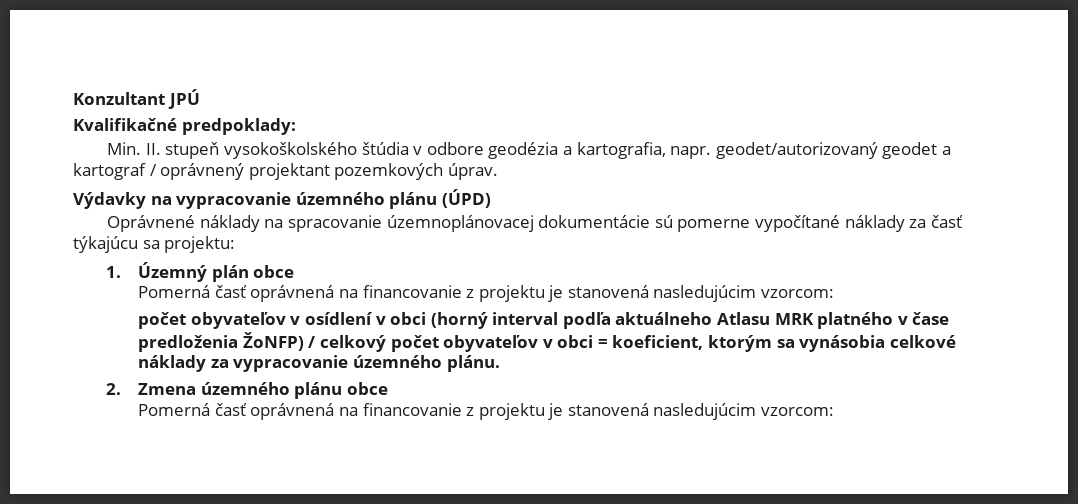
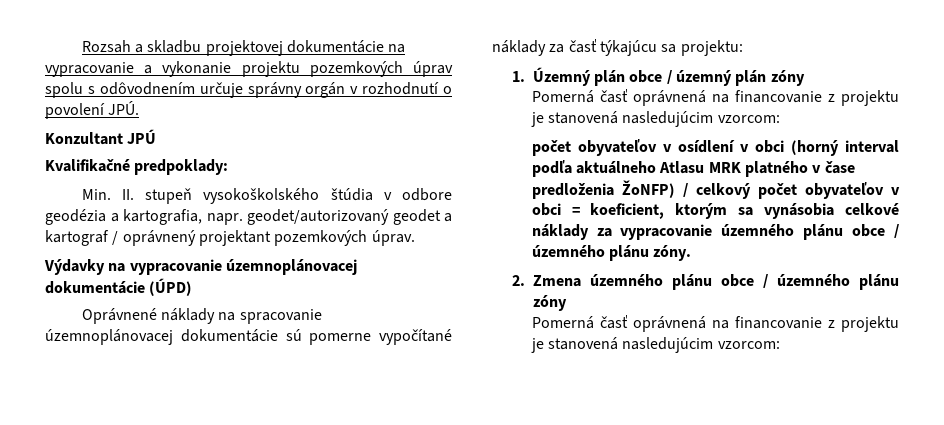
+ Rozsah a skladbu projektovej dokumentácie na vypracovanie a vykonanie projektu pozemkových úprav spolu s odôvodnením určuje správny orgán v rozhodnutí o povolení JPÚ.
- Výdavky na vypracovanie územného plánu (ÚPD)
+ Výdavky na vypracovanie územnoplánovacej dokumentácie (ÚPD)
- 1. Územný plán obce
+ 1. Územný plán obce / územný plán zóny
- počet obyvateľov v osídlení v obci (horný interval podľa aktuálneho Atlasu MRK platného v čase predloženia ŽoNFP) / celkový počet obyvateľov v obci = koeficient, ktorým sa vynásobia celkové náklady za vypracovanie územného plánu.
+ počet obyvateľov v osídlení v obci (horný interval podľa aktuálneho Atlasu MRK platného v čase predloženia ŽoNFP) / celkový počet obyvateľov v obci = koeficient, ktorým sa vynásobia celkové náklady za vypracovanie územného plánu obce / územného plánu zóny.
- 2. Zmena územného plánu obce
+ 2. Zmena územného plánu obce / územného plánu zóny

